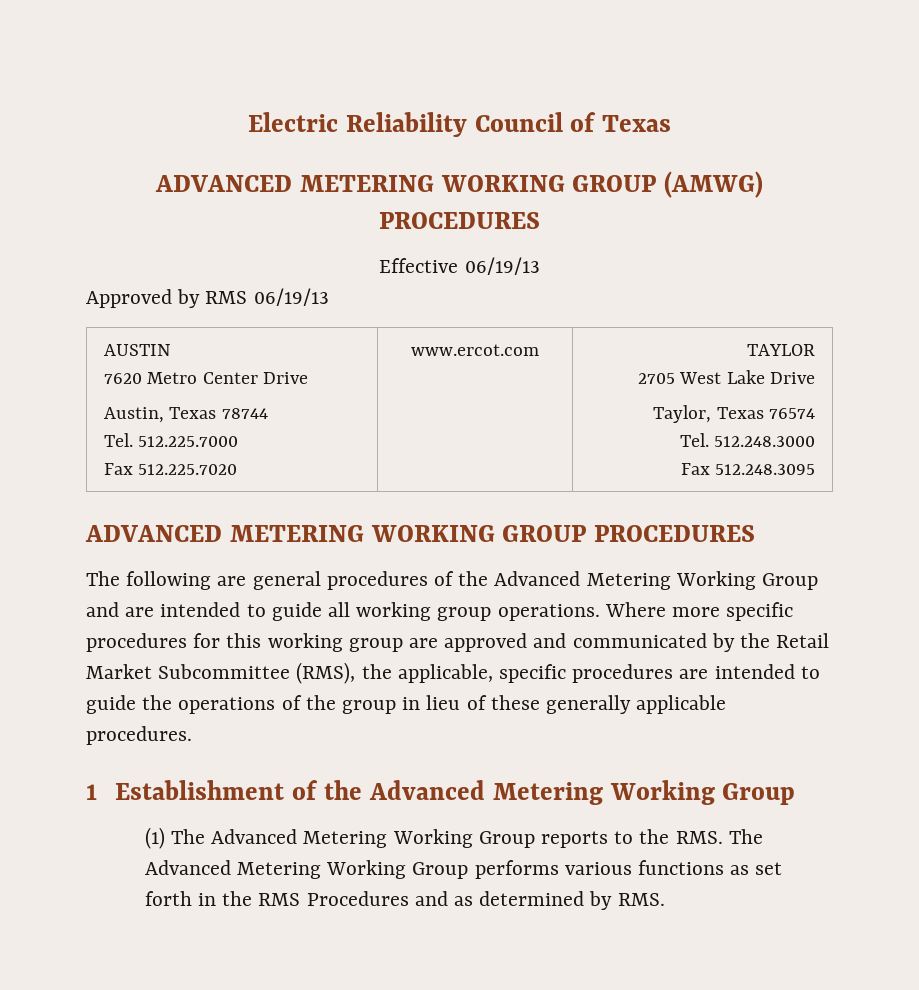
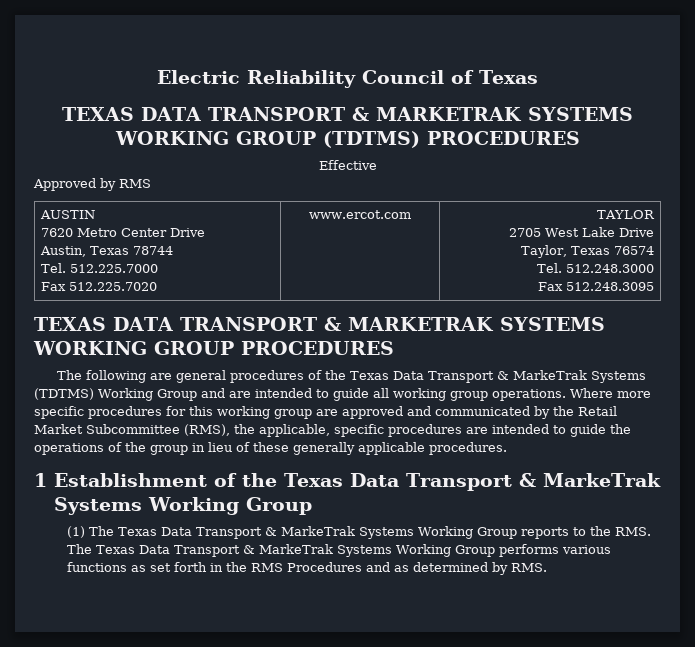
- ADVANCED METERING WORKING GROUP (AMWG) PROCEDURES
+ TEXAS DATA TRANSPORT & MARKETRAK SYSTEMS WORKING GROUP (TDTMS) PROCEDURES
- Effective 06/19/13
+ Effective
- Approved by RMS 06/19/13
+ Approved by RMS
- ADVANCED METERING WORKING GROUP PROCEDURES
+ TEXAS DATA TRANSPORT & MARKETRAK SYSTEMS WORKING GROUP PROCEDURES
- The following are general procedures of the Advanced Metering Working Group and are intended to guide all working group operations.
+ The following are general procedures of the Texas Data Transport & MarkeTrak Systems (TDTMS) Working Group and are intended to guide all working group operations.
- 1 Establishment of the Advanced Metering Working Group
- (1) The Advanced Metering Working Group reports to the RMS. The Advanced Metering Working Group performs various functions as set forth in the RMS Procedures and as determined by RMS.
+ 1 Establishment of the Texas Data Transport & MarkeTrak Systems Working Group
+ (1) The Texas Data Transport & MarkeTrak Systems Working Group reports to the RMS. The Texas Data Transport & MarkeTrak Systems Working Group performs various functions as set forth in the RMS Procedures and as determined by RMS.

